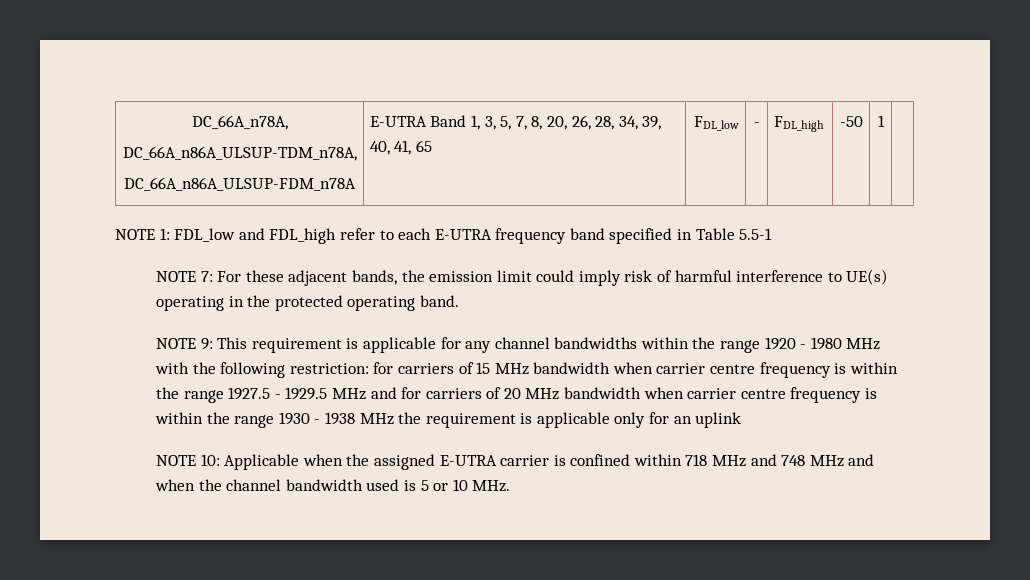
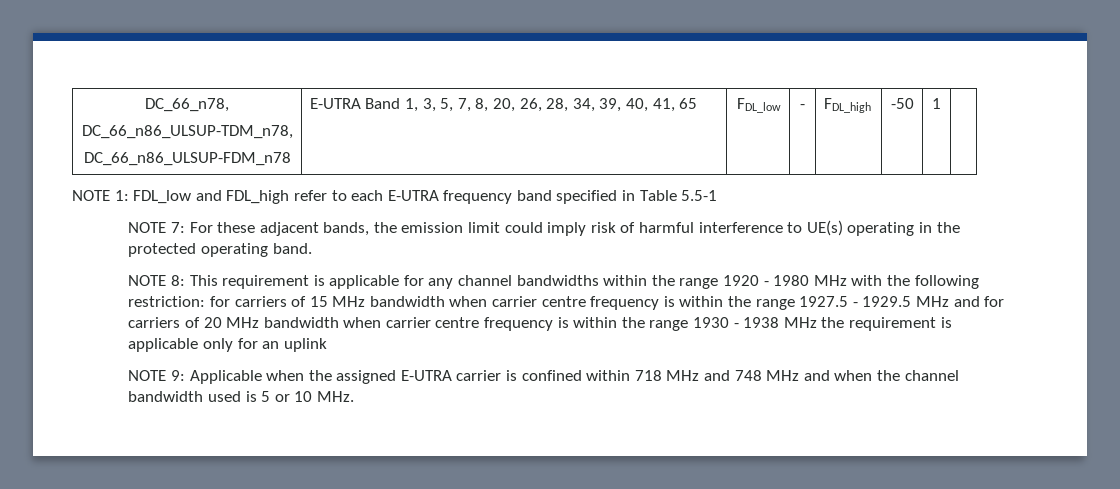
- DC_66A_n78A,
- DC_66A_n86A_ULSUP-TDM_n78A,
- DC_66A_n86A_ULSUP-FDM_n78A | E-UTRA Band 1, 3, 5, 7, 8, 20, 26, 28, 34, 39, 40, 41, 65 | FDL_low | - | FDL_high | -50 | 1 |
+ DC_66_n78,
+ DC_66_n86_ULSUP-TDM_n78,
+ DC_66_n86_ULSUP-FDM_n78 | E-UTRA Band 1, 3, 5, 7, 8, 20, 26, 28, 34, 39, 40, 41, 65 | FDL_low | - | FDL_high | -50 | 1 |
- NOTE 9:
+ NOTE 8:
- NOTE 10: Applicable when the assigned E-UTRA carrier is confined within 718 MHz and 748 MHz and when the channel bandwidth used is 5 or 10 MHz.
+ NOTE 9: Applicable when the assigned E-UTRA carrier is confined within 718 MHz and 748 MHz and when the channel bandwidth used is 5 or 10 MHz.

